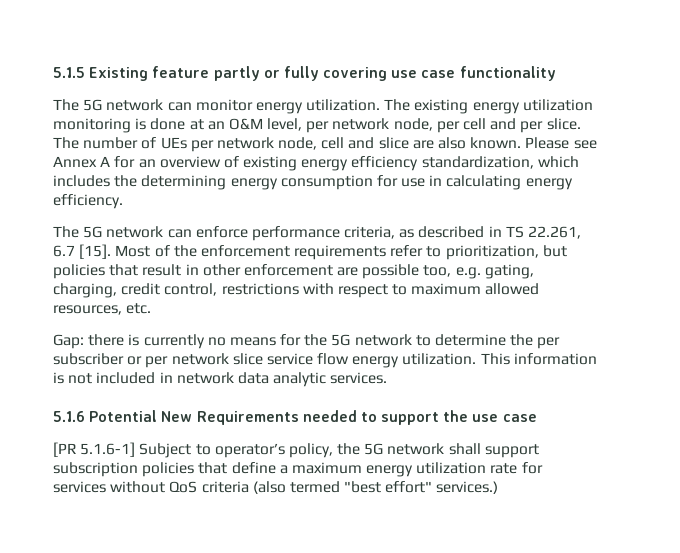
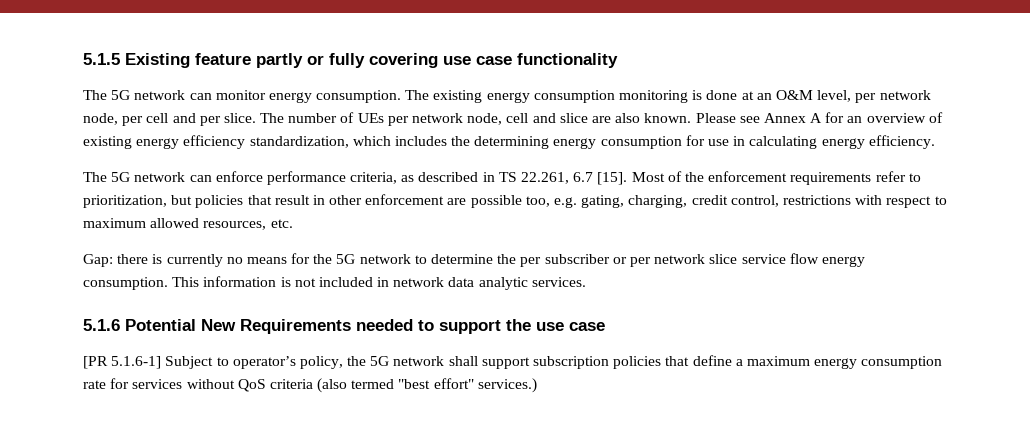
- The 5G network can monitor energy utilization.
+ The 5G network can monitor energy consumption.
- The existing energy utilization monitoring is done at an O&M level, per network node, per cell and per slice.
+ The existing energy consumption monitoring is done at an O&M level, per network node, per cell and per slice.
- Gap: there is currently no means for the 5G network to determine the per subscriber or per network slice service flow energy utilization.
+ Gap: there is currently no means for the 5G network to determine the per subscriber or per network slice service flow energy consumption.
- [PR 5.1.6-1] Subject to operator’s policy, the 5G network shall support subscription policies that define a maximum energy utilization rate for services without QoS criteria (also termed "best effort" services.)
+ [PR 5.1.6-1] Subject to operator’s policy, the 5G network shall support subscription policies that define a maximum energy consumption rate for services without QoS criteria (also termed "best effort" services.)

